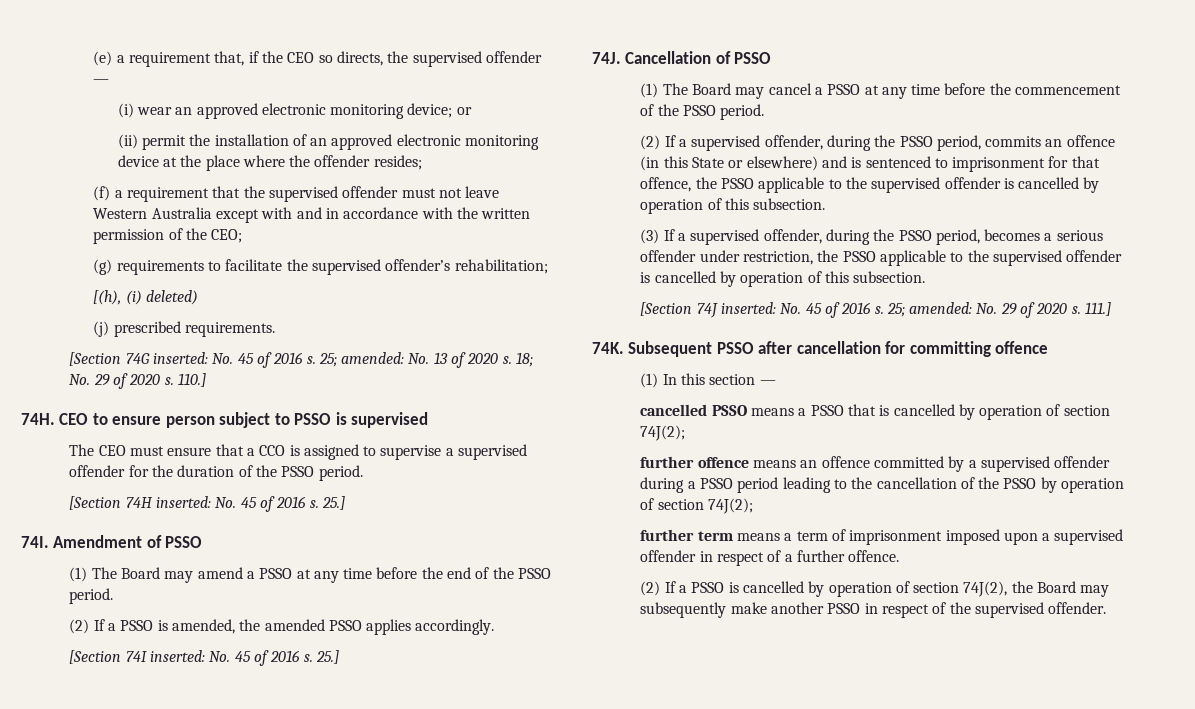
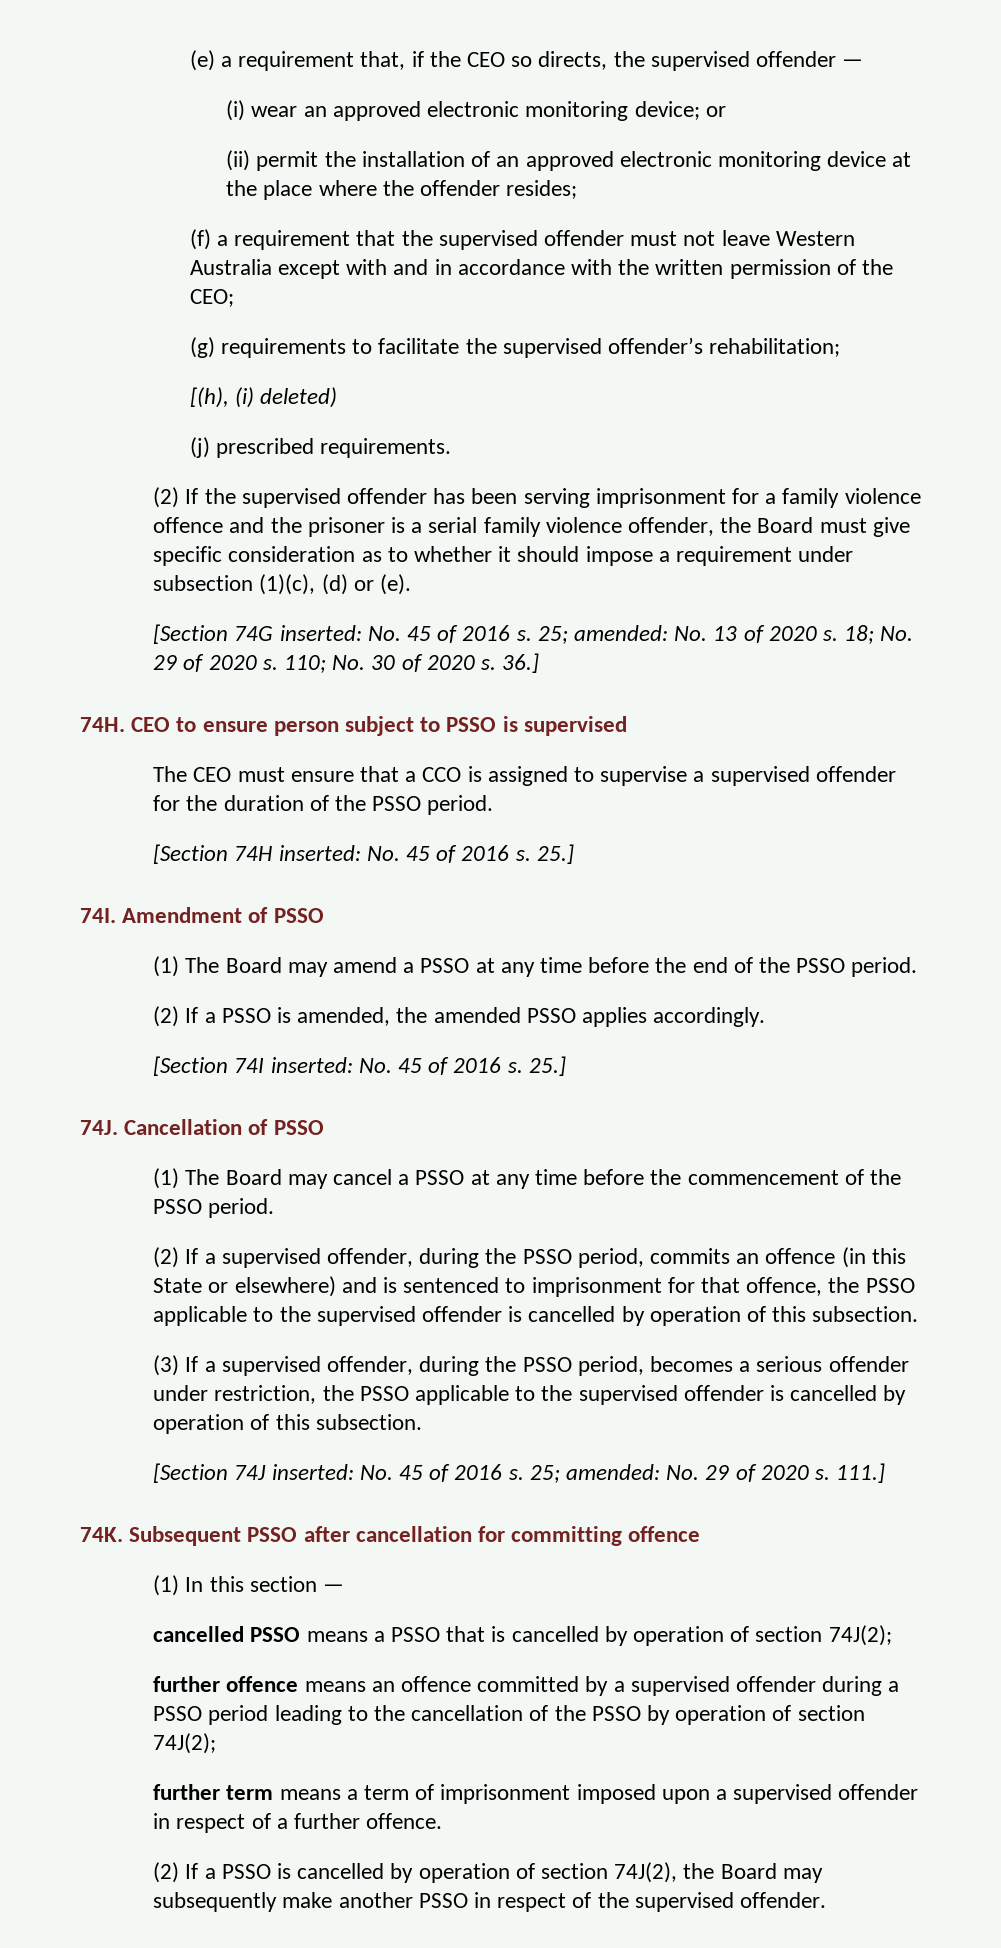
+ (2) If the supervised offender has been serving imprisonment for a family violence offence and the prisoner is a serial family violence offender, the Board must give specific consideration as to whether it should impose a requirement under subsection (1)(c), (d) or (e).
- 110.]
+ 110; No. 30 of 2020 s. 36.]

